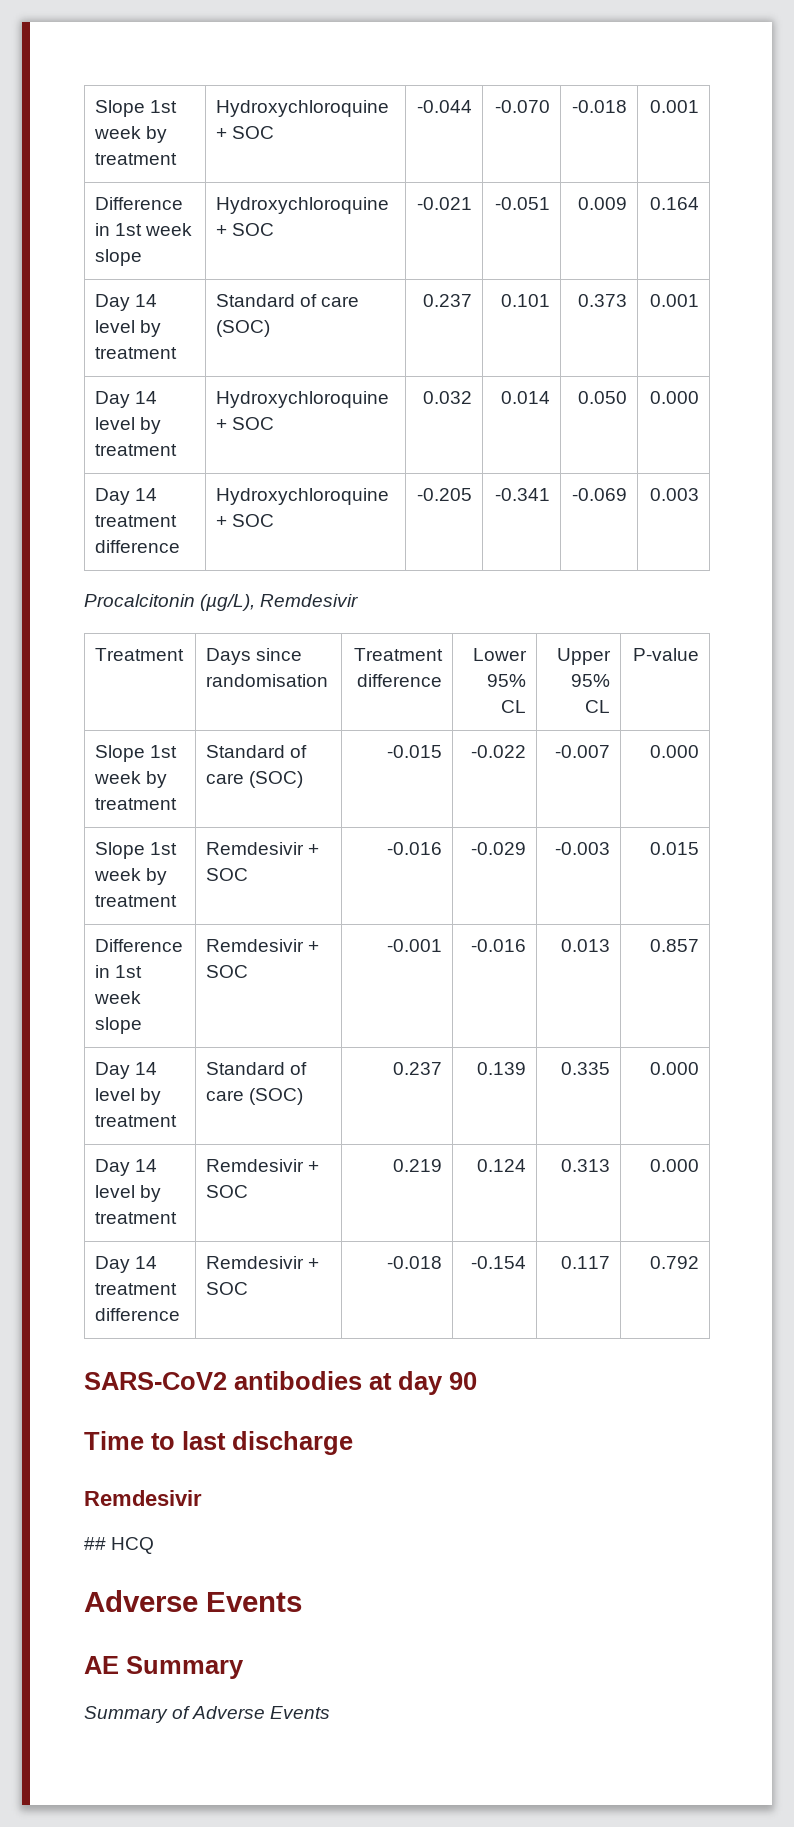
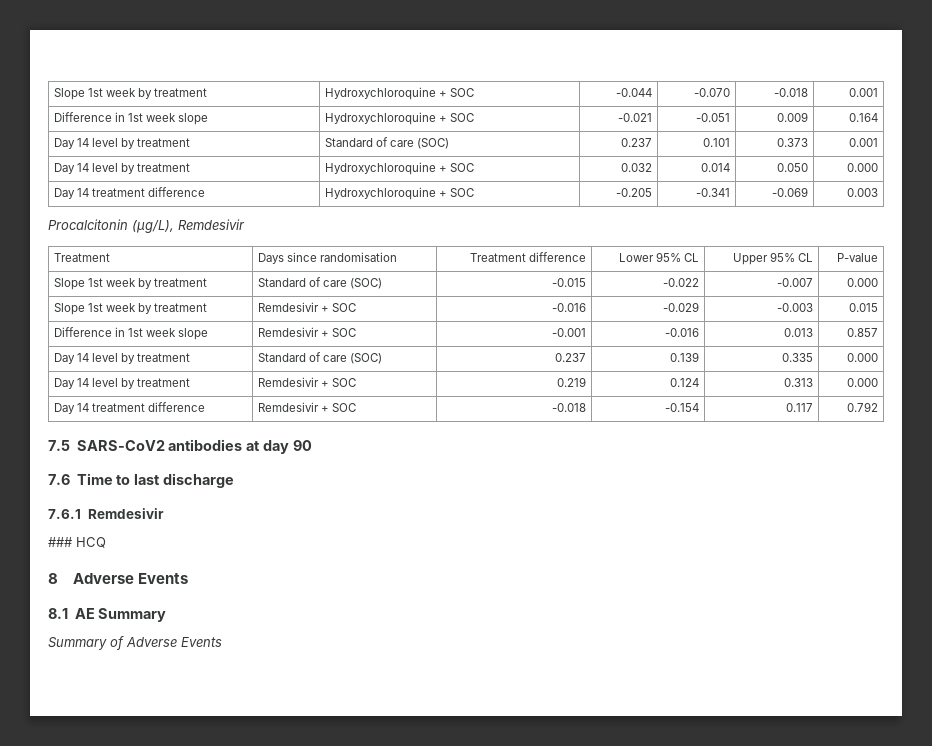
- SARS-CoV2 antibodies at day 90
+ 7.5 SARS-CoV2 antibodies at day 90
- Time to last discharge
- Remdesivir
- ## HCQ
- Adverse Events
+ 7.6 Time to last discharge
+ 7.6.1 Remdesivir
+ ### HCQ
+ 8 Adverse Events
- AE Summary
+ 8.1 AE Summary

